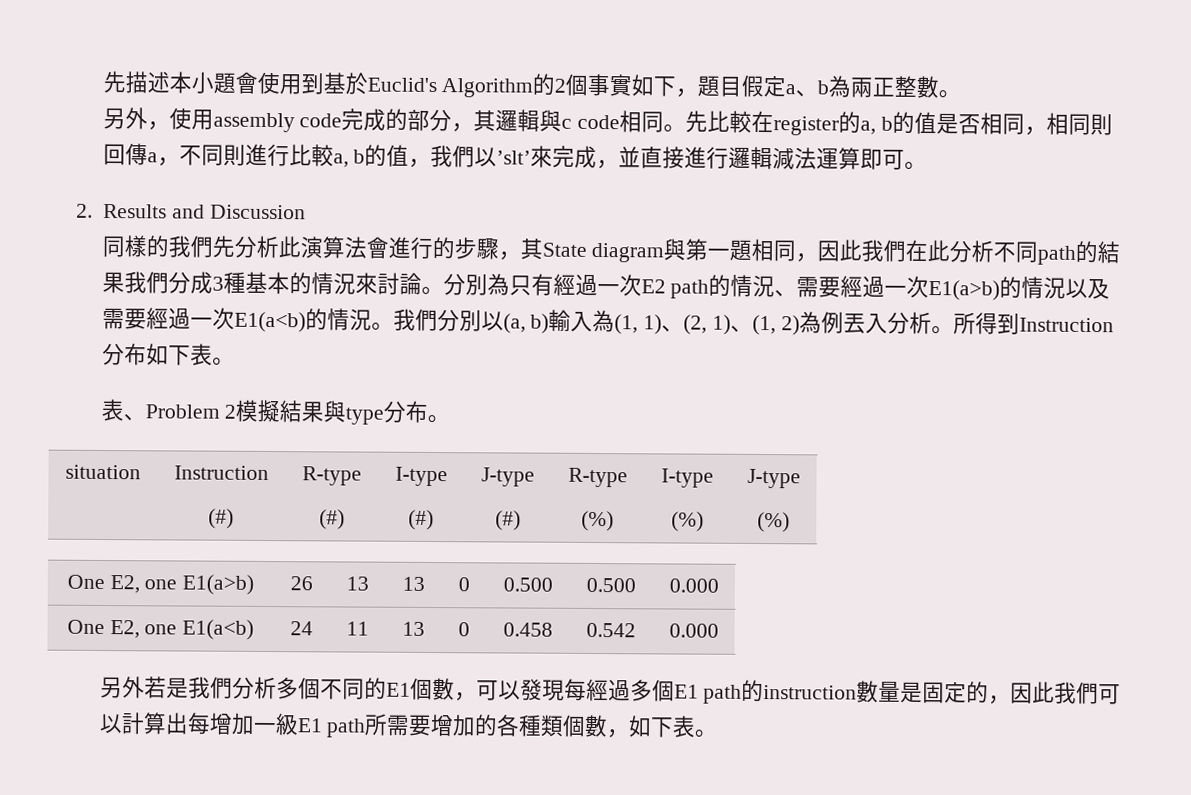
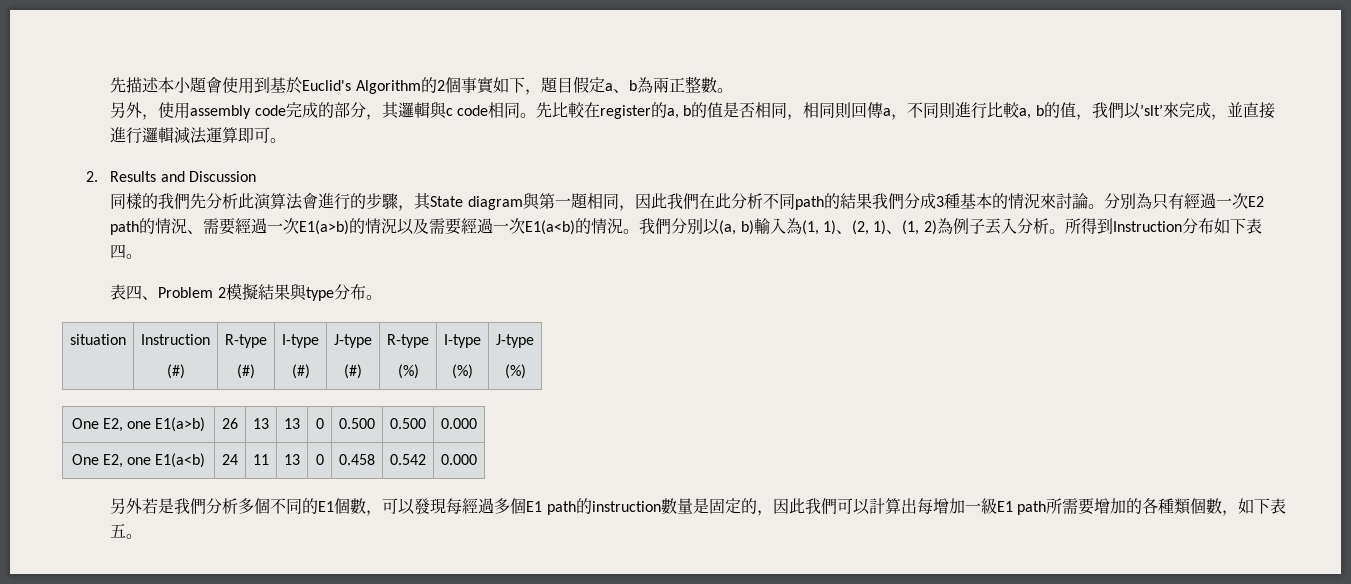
- 我們分別以(a, b)輸入為(1, 1)、(2, 1)、(1, 2)為例丟入分析。
+ 我們分別以(a, b)輸入為(1, 1)、(2, 1)、(1, 2)為例子丟入分析。
- 所得到Instruction分布如下表。
+ 所得到Instruction分布如下表四。
- 表、Problem 2模擬結果與type分布。
+ 表四、Problem 2模擬結果與type分布。
- 另外若是我們分析多個不同的E1個數，可以發現每經過多個E1 path的instruction數量是固定的，因此我們可以計算出每增加一級E1 path所需要增加的各種類個數，如下表。
+ 另外若是我們分析多個不同的E1個數，可以發現每經過多個E1 path的instruction數量是固定的，因此我們可以計算出每增加一級E1 path所需要增加的各種類個數，如下表五。

